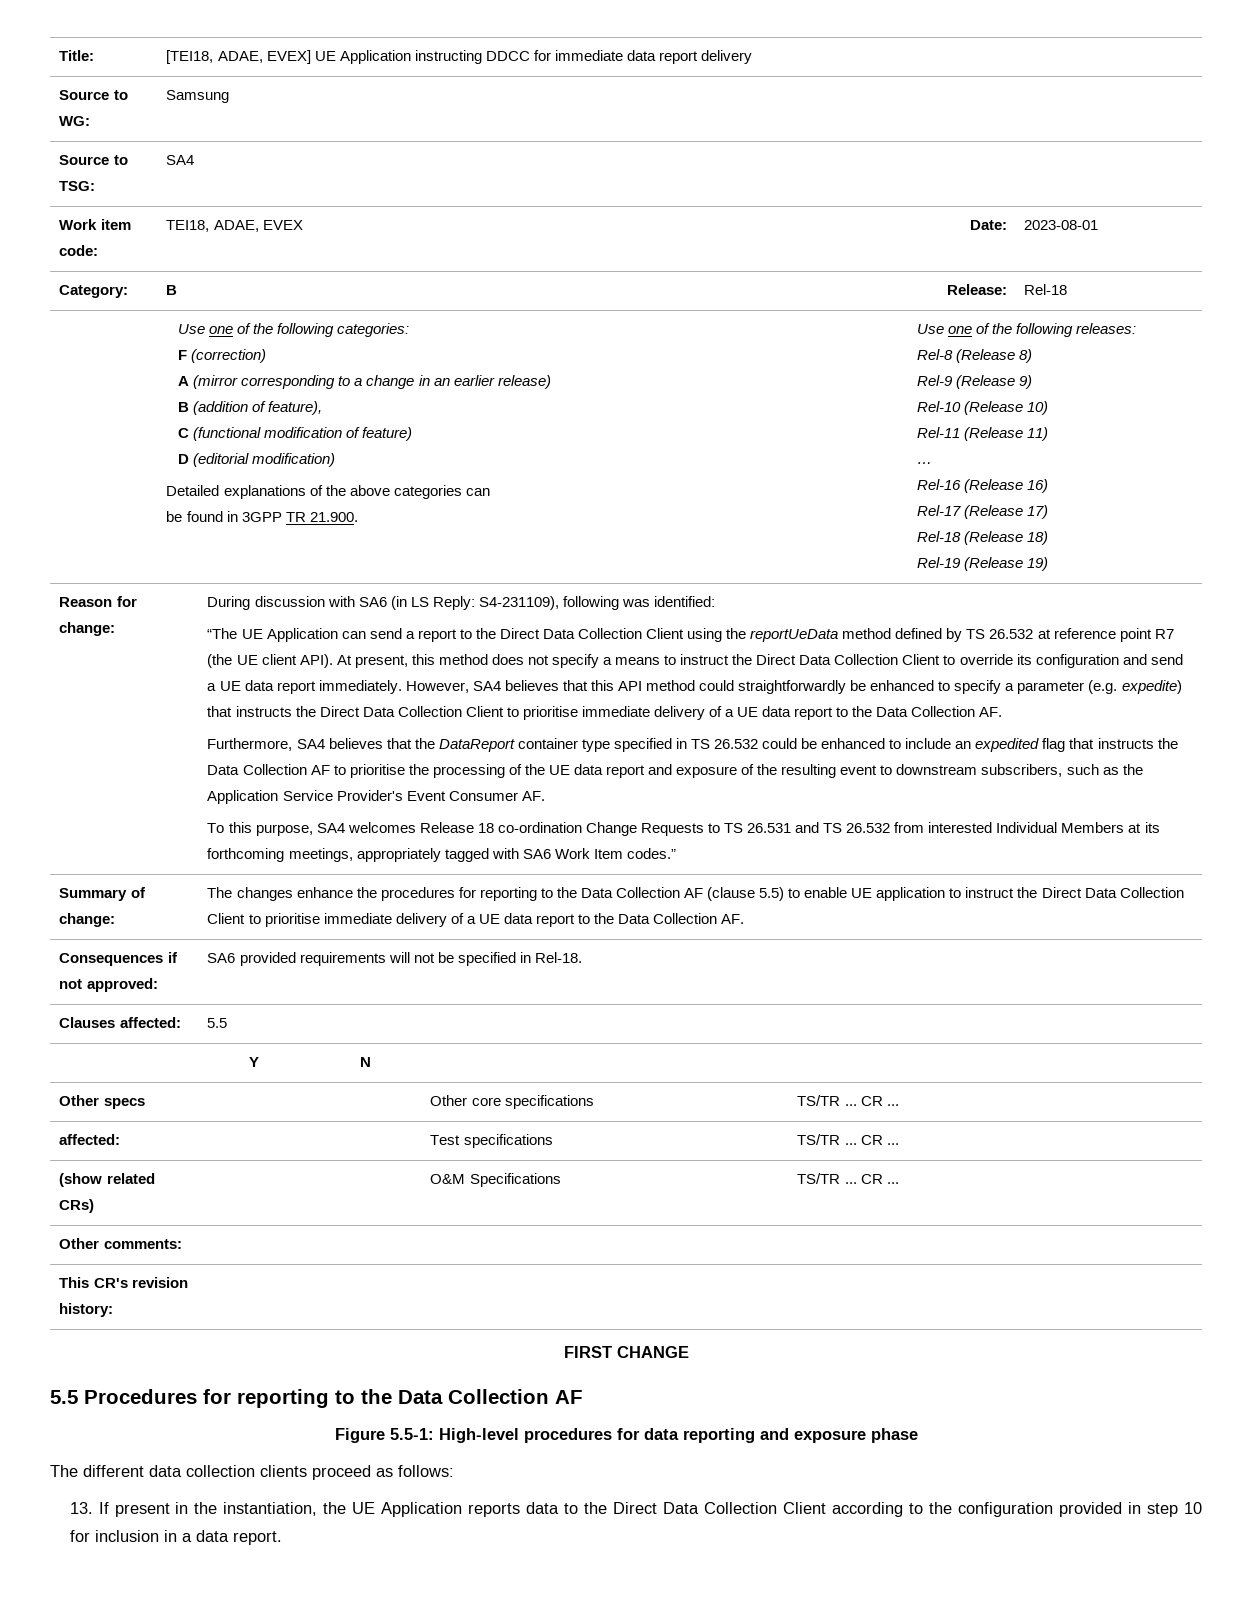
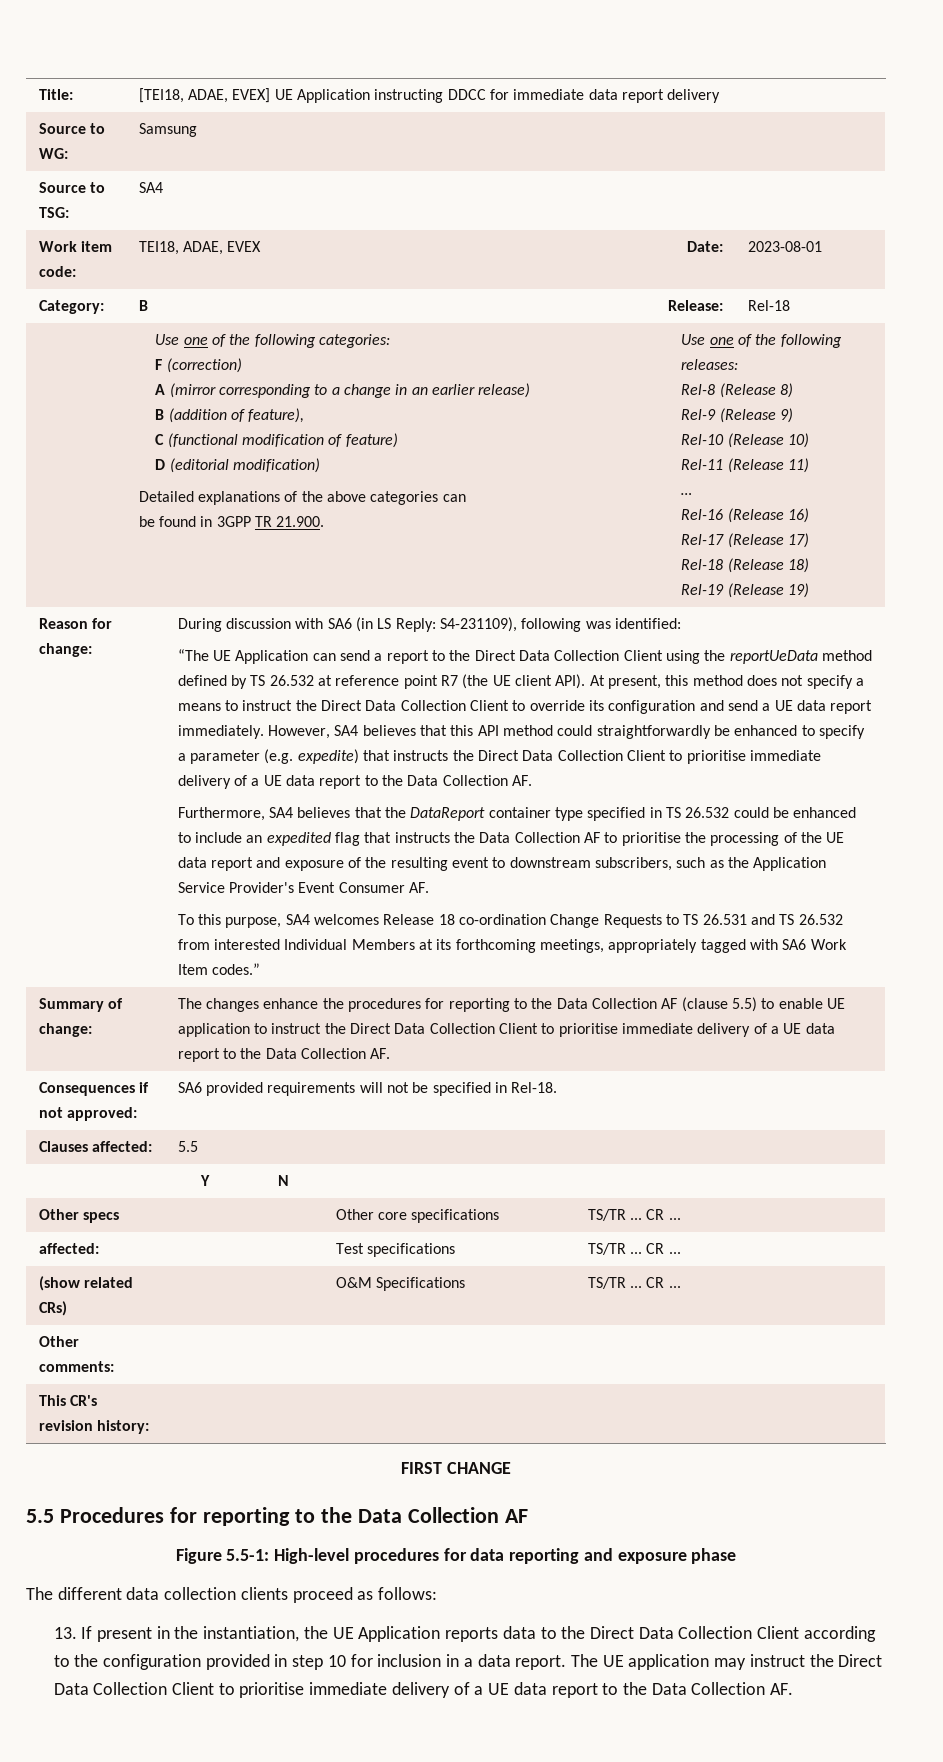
+ The UE application may instruct the Direct Data Collection Client to prioritise immediate delivery of a UE data report to the Data Collection AF.

